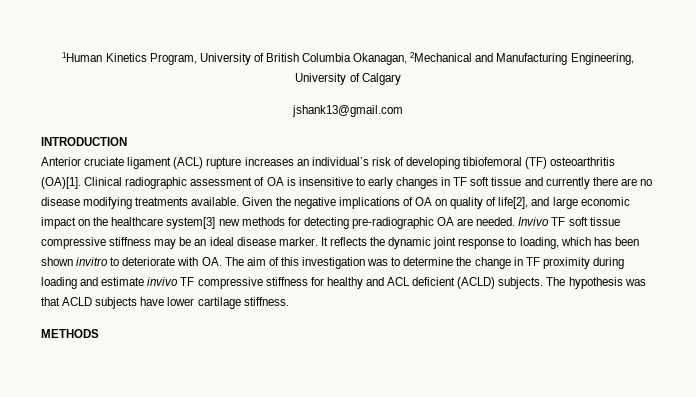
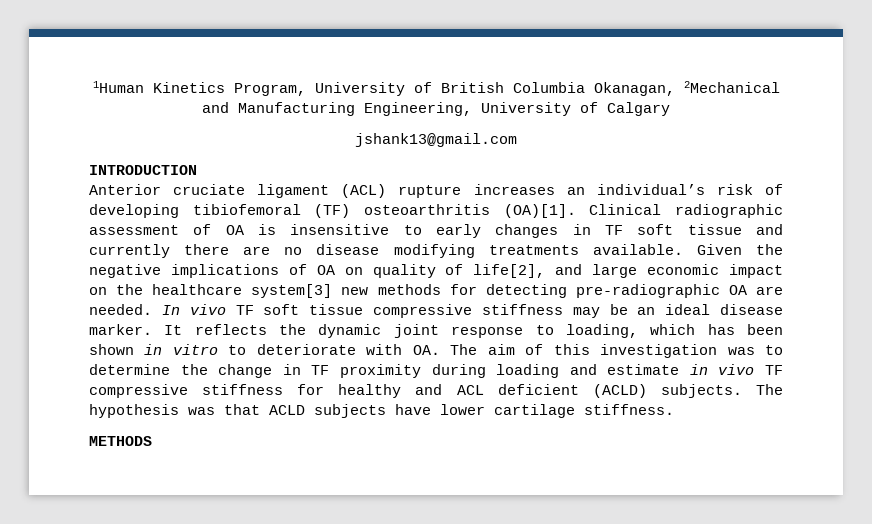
- Invivo TF soft tissue compressive stiffness may be an ideal disease marker.
+ In vivo TF soft tissue compressive stiffness may be an ideal disease marker.
- It reflects the dynamic joint response to loading, which has been shown invitro to deteriorate with OA. The aim of this investigation was to determine the change in TF proximity during loading and estimate invivo TF compressive stiffness for healthy and ACL deficient (ACLD) subjects.
+ It reflects the dynamic joint response to loading, which has been shown in vitro to deteriorate with OA. The aim of this investigation was to determine the change in TF proximity during loading and estimate in vivo TF compressive stiffness for healthy and ACL deficient (ACLD) subjects.

